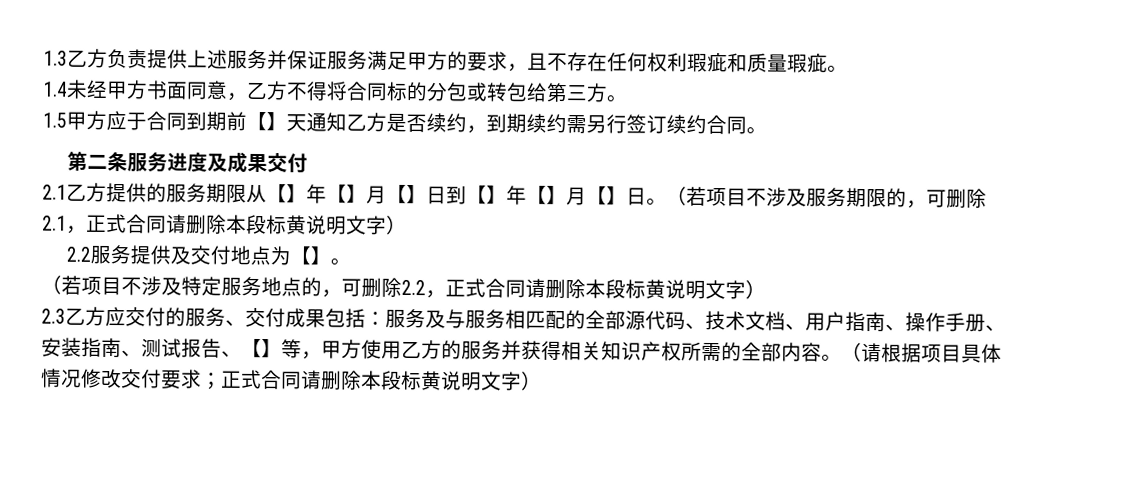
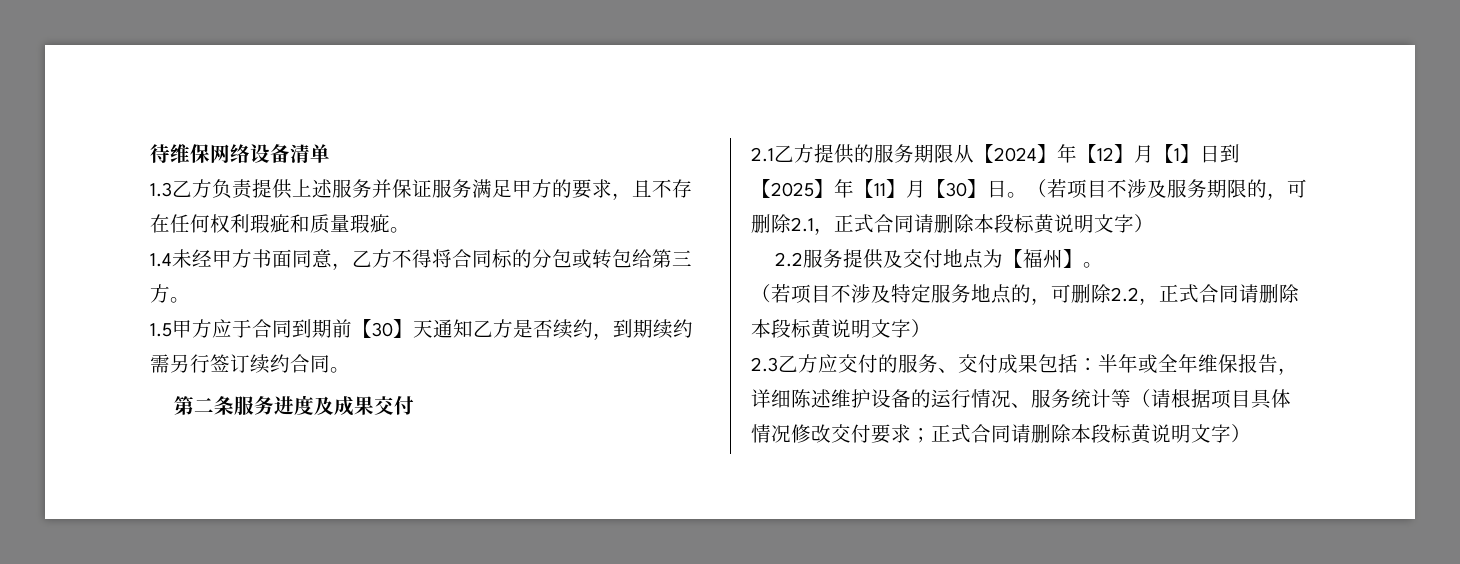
+ 待维保网络设备清单
- 1.5甲方应于合同到期前【】天通知乙方是否续约，到期续约需另行签订续约合同。
+ 1.5甲方应于合同到期前【30】天通知乙方是否续约，到期续约需另行签订续约合同。
- 2.1乙方提供的服务期限从【】年【】月【】日到【】年【】月【】日。
+ 2.1乙方提供的服务期限从【2024】年【12】月【1】日到【2025】年【11】月【30】日。
- 2.2服务提供及交付地点为【】。
+ 2.2服务提供及交付地点为【福州】。
- 2.3乙方应交付的服务、交付成果包括：服务及与服务相匹配的全部源代码、技术文档、用户指南、操作手册、安装指南、测试报告、【】等，甲方使用乙方的服务并获得相关知识产权所需的全部内容。（请根据项目具体情况修改交付要求；正式合同请删除本段标黄说明文字）
+ 2.3乙方应交付的服务、交付成果包括：半年或全年维保报告，详细陈述维护设备的运行情况、服务统计等（请根据项目具体情况修改交付要求；正式合同请删除本段标黄说明文字）

